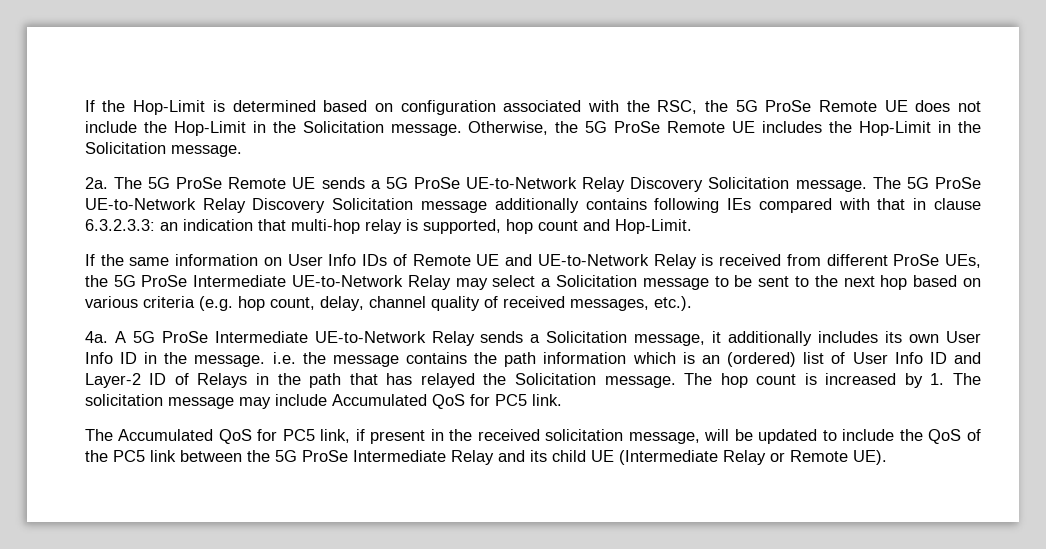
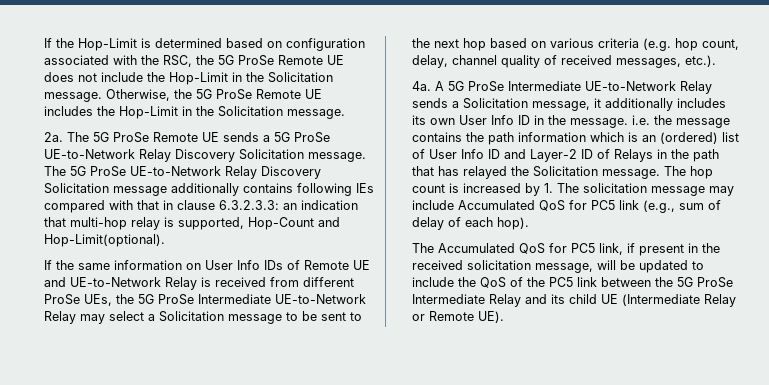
- The 5G ProSe UE-to-Network Relay Discovery Solicitation message additionally contains following IEs compared with that in clause 6.3.2.3.3: an indication that multi-hop relay is supported, hop count and Hop-Limit.
+ The 5G ProSe UE-to-Network Relay Discovery Solicitation message additionally contains following IEs compared with that in clause 6.3.2.3.3: an indication that multi-hop relay is supported, Hop-Count and Hop-Limit(optional).
- The hop count is increased by 1. The solicitation message may include Accumulated QoS for PC5 link.
+ The hop count is increased by 1. The solicitation message may include Accumulated QoS for PC5 link (e.g., sum of delay of each hop).

